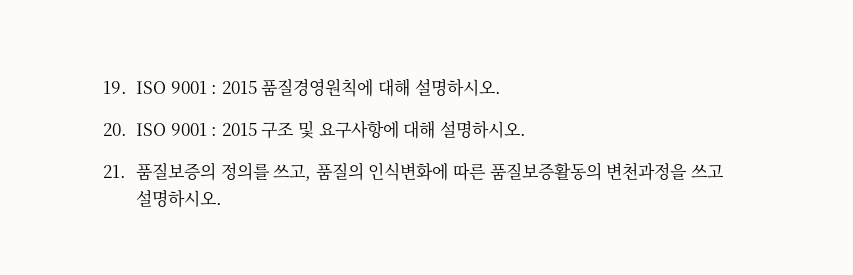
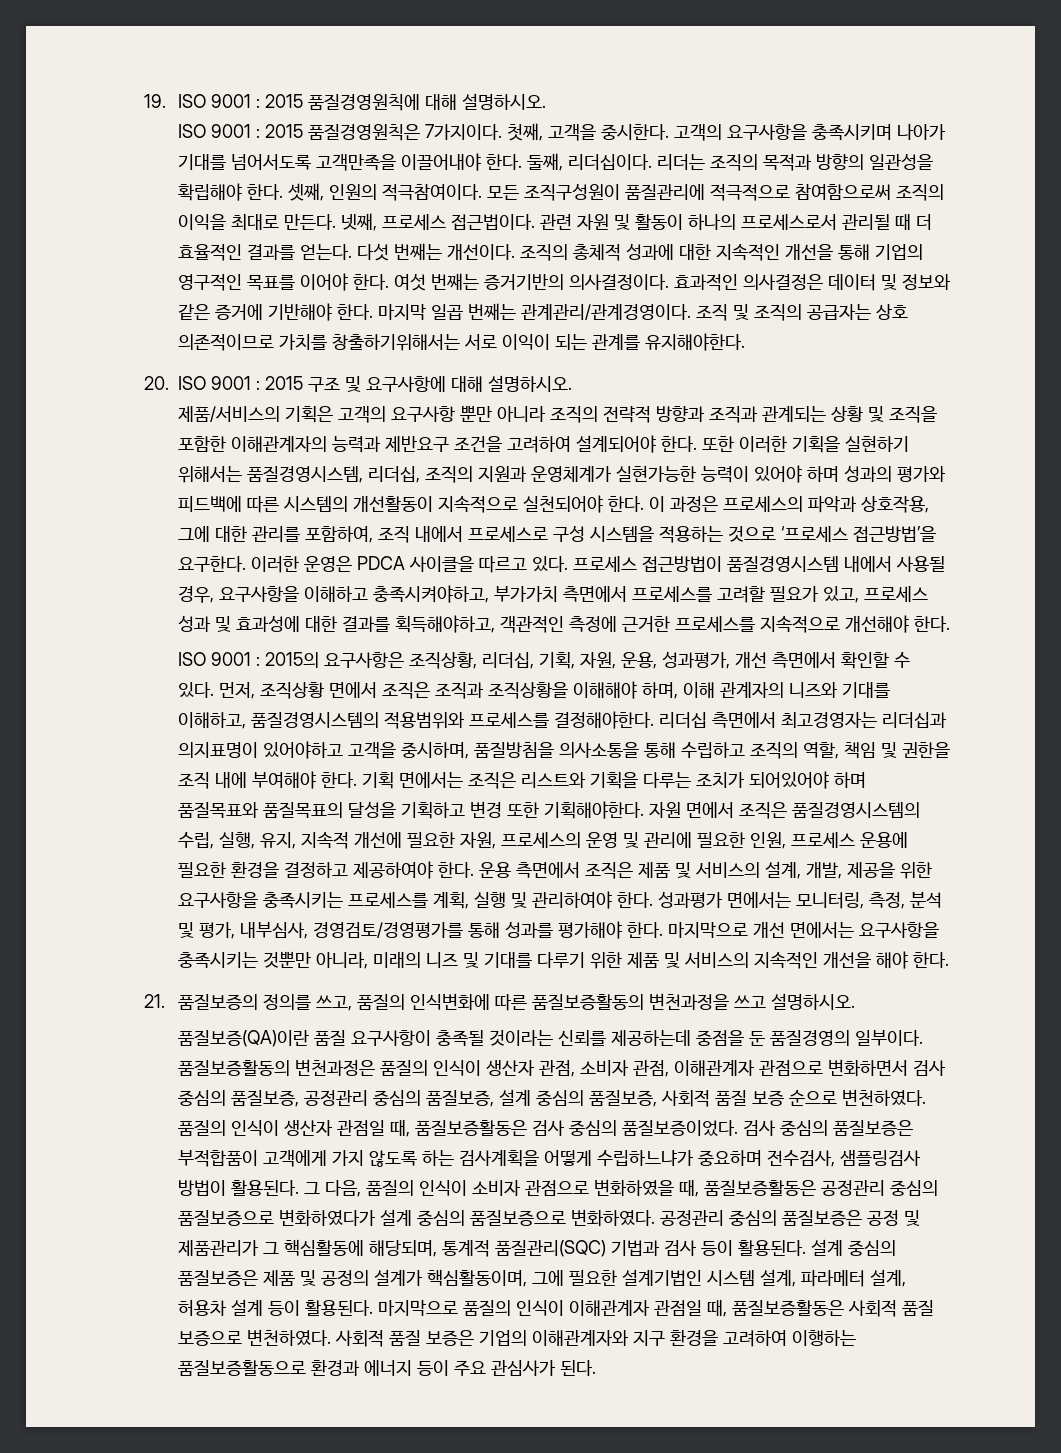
+ ISO 9001 : 2015 품질경영원칙은 7가지이다. 첫째, 고객을 중시한다. 고객의 요구사항을 충족시키며 나아가 기대를 넘어서도록 고객만족을 이끌어내야 한다. 둘째, 리더십이다. 리더는 조직의 목적과 방향의 일관성을 확립해야 한다. 셋째, 인원의 적극참여이다. 모든 조직구성원이 품질관리에 적극적으로 참여함으로써 조직의 이익을 최대로 만든다. 넷째, 프로세스 접근법이다. 관련 자원 및 활동이 하나의 프로세스로서 관리될 때 더 효율적인 결과를 얻는다. 다섯 번째는 개선이다. 조직의 총체적 성과에 대한 지속적인 개선을 통해 기업의 영구적인 목표를 이어야 한다. 여섯 번째는 증거기반의 의사결정이다. 효과적인 의사결정은 데이터 및 정보와 같은 증거에 기반해야 한다. 마지막 일곱 번째는 관계관리/관계경영이다. 조직 및 조직의 공급자는 상호 의존적이므로 가치를 창출하기위해서는 서로 이익이 되는 관계를 유지해야한다.
+ 제품/서비스의 기획은 고객의 요구사항 뿐만 아니라 조직의 전략적 방향과 조직과 관계되는 상황 및 조직을 포함한 이해관계자의 능력과 제반요구 조건을 고려하여 설계되어야 한다. 또한 이러한 기획을 실현하기 위해서는 품질경영시스템, 리더십, 조직의 지원과 운영체계가 실현가능한 능력이 있어야 하며 성과의 평가와 피드백에 따른 시스템의 개선활동이 지속적으로 실천되어야 한다. 이 과정은 프로세스의 파악과 상호작용, 그에 대한 관리를 포함하여, 조직 내에서 프로세스로 구성 시스템을 적용하는 것으로 ‘프로세스 접근방법’을 요구한다. 이러한 운영은 PDCA 사이클을 따르고 있다. 프로세스 접근방법이 품질경영시스템 내에서 사용될 경우, 요구사항을 이해하고 충족시켜야하고, 부가가치 측면에서 프로세스를 고려할 필요가 있고, 프로세스 성과 및 효과성에 대한 결과를 획득해야하고, 객관적인 측정에 근거한 프로세스를 지속적으로 개선해야 한다.
+ ISO 9001 : 2015의 요구사항은 조직상황, 리더십, 기획, 자원, 운용, 성과평가, 개선 측면에서 확인할 수 있다. 먼저, 조직상황 면에서 조직은 조직과 조직상황을 이해해야 하며, 이해 관계자의 니즈와 기대를 이해하고, 품질경영시스템의 적용범위와 프로세스를 결정해야한다. 리더십 측면에서 최고경영자는 리더십과 의지표명이 있어야하고 고객을 중시하며, 품질방침을 의사소통을 통해 수립하고 조직의 역할, 책임 및 권한을 조직 내에 부여해야 한다. 기획 면에서는 조직은 리스트와 기획을 다루는 조치가 되어있어야 하며 품질목표와 품질목표의 달성을 기획하고 변경 또한 기획해야한다. 자원 면에서 조직은 품질경영시스템의 수립, 실행, 유지, 지속적 개선에 필요한 자원, 프로세스의 운영 및 관리에 필요한 인원, 프로세스 운용에 필요한 환경을 결정하고 제공하여야 한다. 운용 측면에서 조직은 제품 및 서비스의 설계, 개발, 제공을 위한 요구사항을 충족시키는 프로세스를 계획, 실행 및 관리하여야 한다. 성과평가 면에서는 모니터링, 측정, 분석 및 평가, 내부심사, 경영검토/경영평가를 통해 성과를 평가해야 한다. 마지막으로 개선 면에서는 요구사항을 충족시키는 것뿐만 아니라, 미래의 니즈 및 기대를 다루기 위한 제품 및 서비스의 지속적인 개선을 해야 한다.
+ 품질보증(QA)이란 품질 요구사항이 충족될 것이라는 신뢰를 제공하는데 중점을 둔 품질경영의 일부이다. 품질보증활동의 변천과정은 품질의 인식이 생산자 관점, 소비자 관점, 이해관계자 관점으로 변화하면서 검사 중심의 품질보증, 공정관리 중심의 품질보증, 설계 중심의 품질보증, 사회적 품질 보증 순으로 변천하였다. 품질의 인식이 생산자 관점일 때, 품질보증활동은 검사 중심의 품질보증이었다. 검사 중심의 품질보증은 부적합품이 고객에게 가지 않도록 하는 검사계획을 어떻게 수립하느냐가 중요하며 전수검사, 샘플링검사 방법이 활용된다. 그 다음, 품질의 인식이 소비자 관점으로 변화하였을 때, 품질보증활동은 공정관리 중심의 품질보증으로 변화하였다가 설계 중심의 품질보증으로 변화하였다. 공정관리 중심의 품질보증은 공정 및 제품관리가 그 핵심활동에 해당되며, 통계적 품질관리(SQC) 기법과 검사 등이 활용된다. 설계 중심의 품질보증은 제품 및 공정의 설계가 핵심활동이며, 그에 필요한 설계기법인 시스템 설계, 파라메터 설계, 허용차 설계 등이 활용된다. 마지막으로 품질의 인식이 이해관계자 관점일 때, 품질보증활동은 사회적 품질 보증으로 변천하였다. 사회적 품질 보증은 기업의 이해관계자와 지구 환경을 고려하여 이행하는 품질보증활동으로 환경과 에너지 등이 주요 관심사가 된다.

